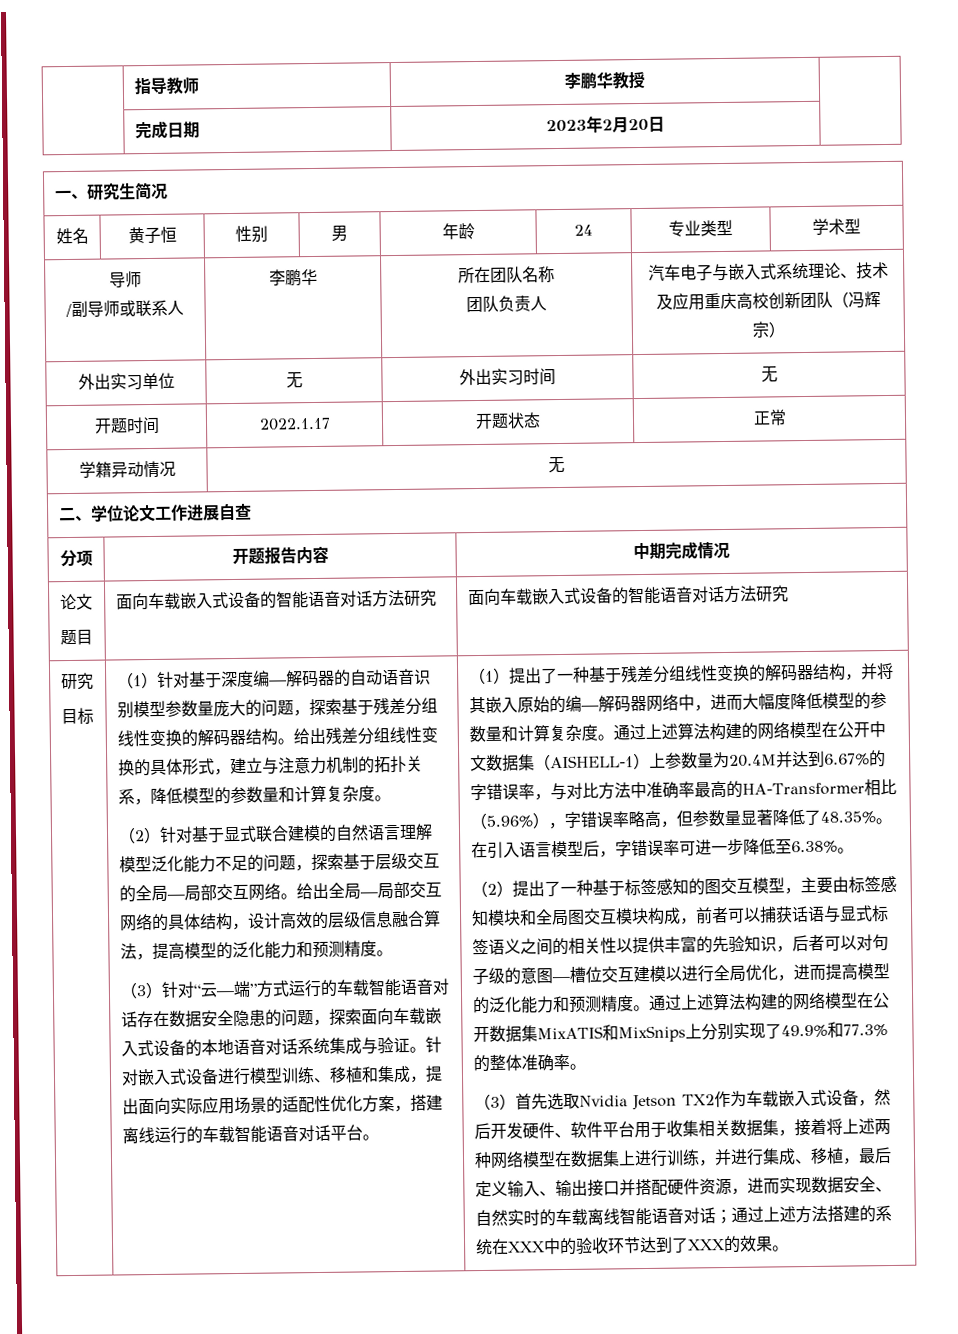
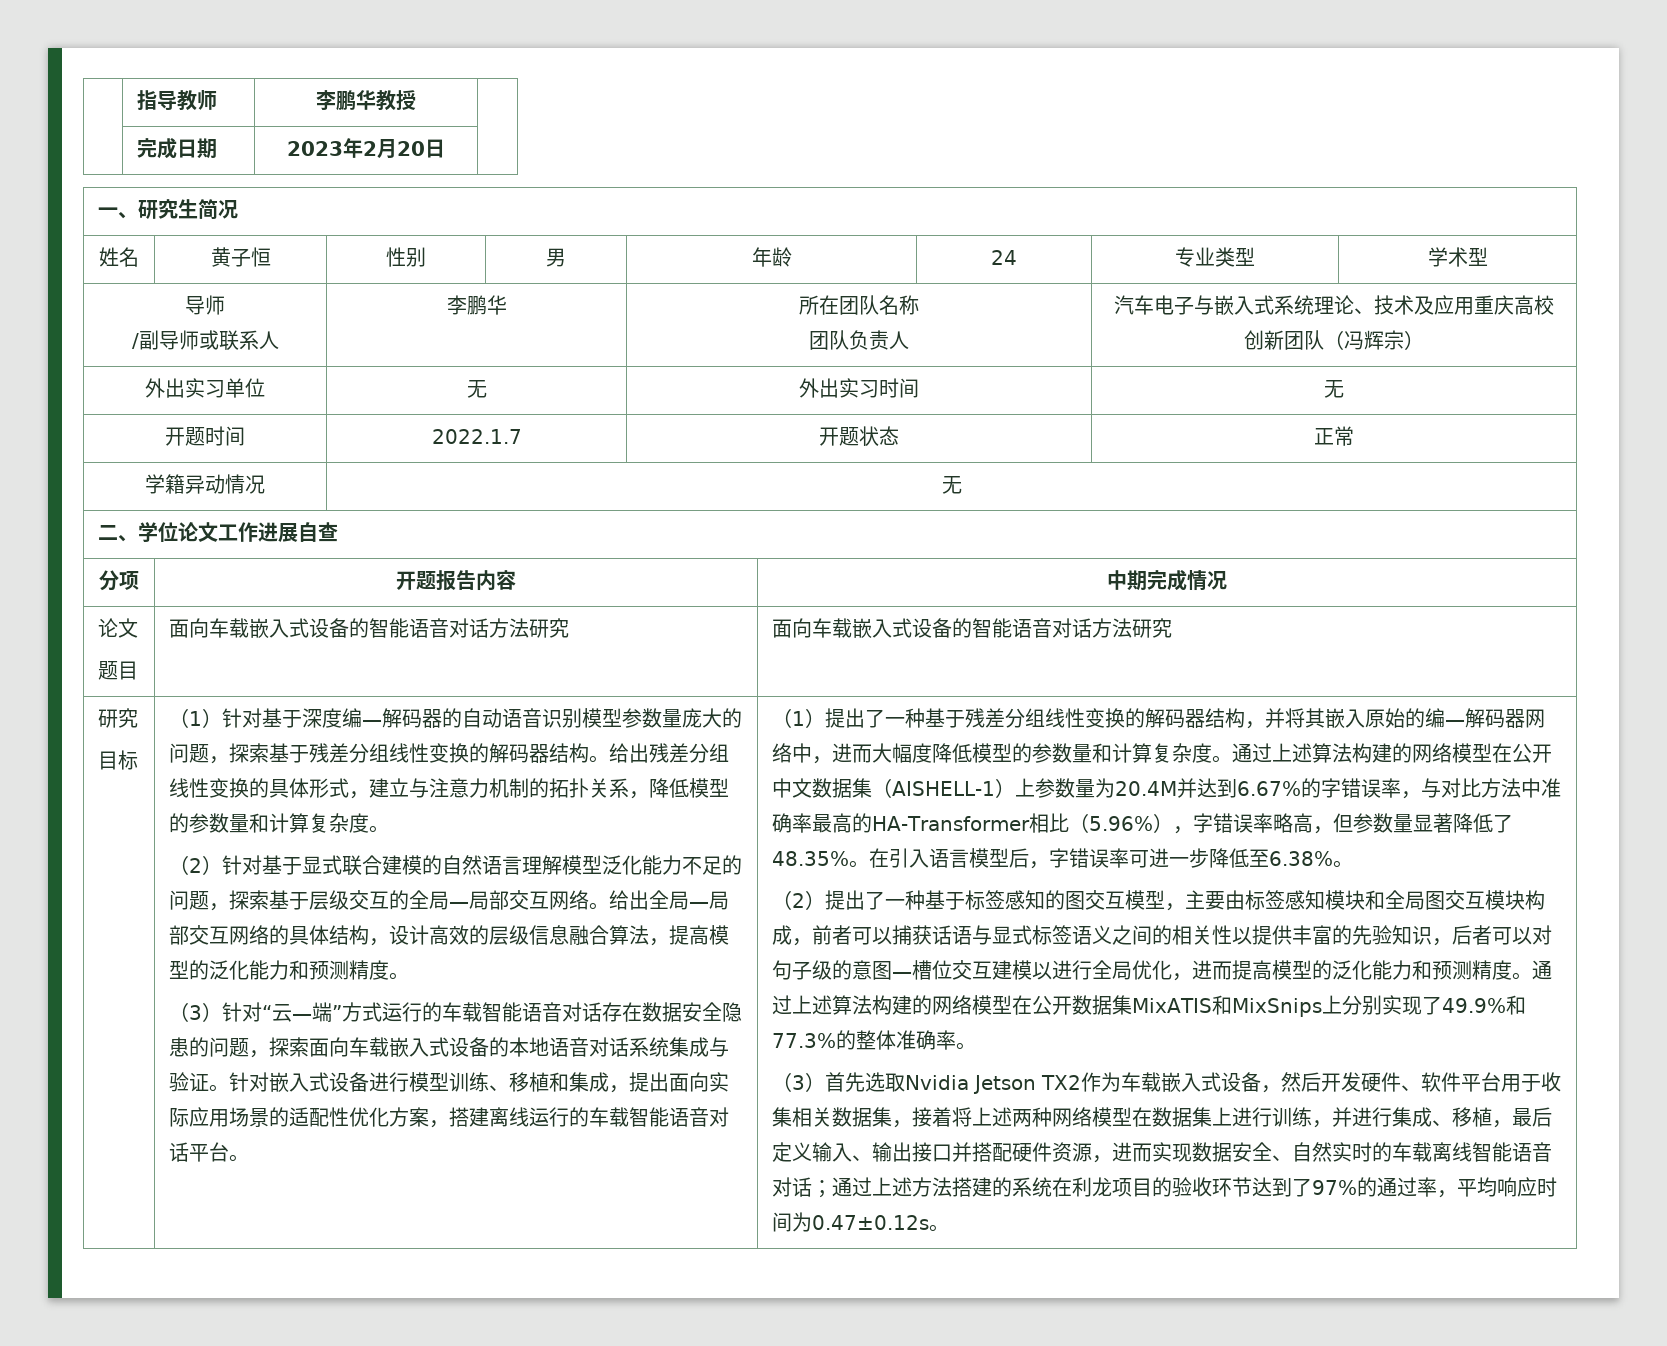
- 开题时间 | 2022.1.17 | 开题状态 | 正常
+ 开题时间 | 2022.1.7 | 开题状态 | 正常
- 通过上述方法搭建的系统在XXX中的验收环节达到了XXX的效果。
+ 通过上述方法搭建的系统在利龙项目的验收环节达到了97%的通过率，平均响应时间为0.47±0.12s。

